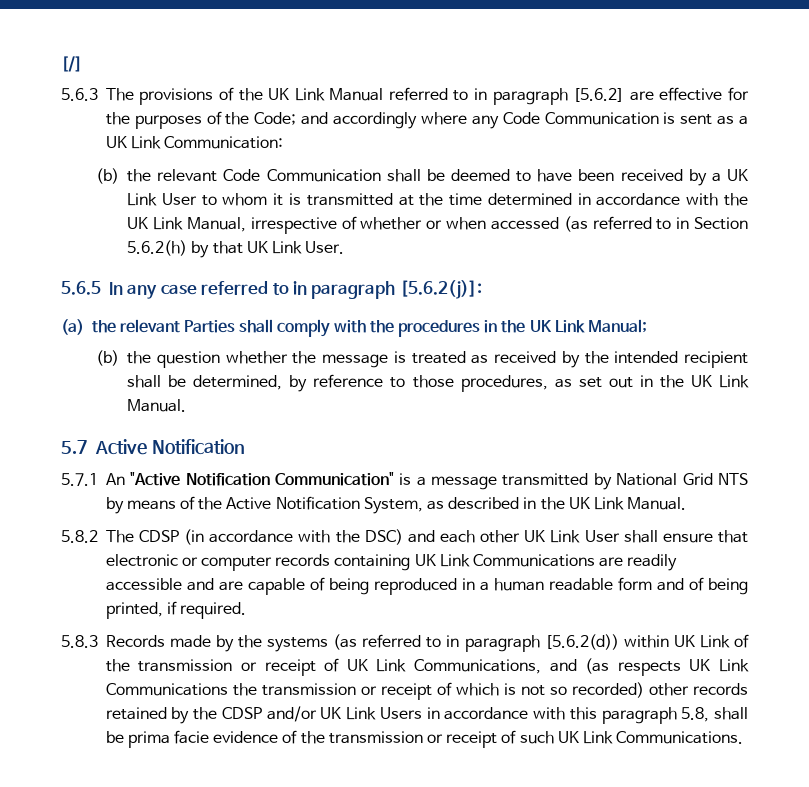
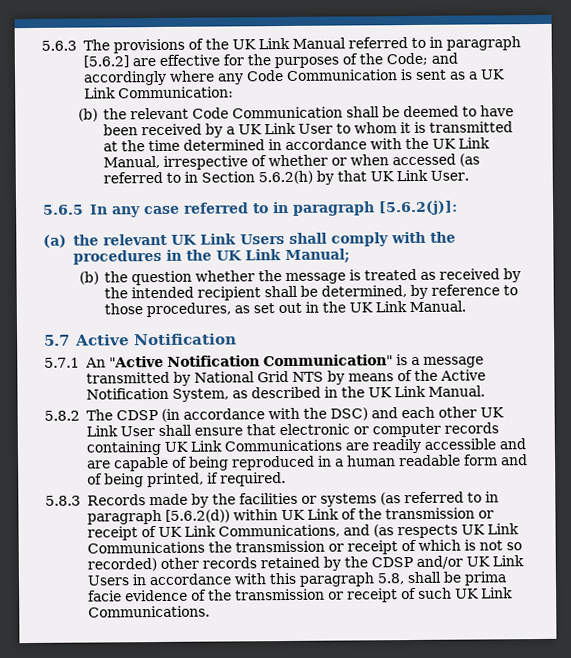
- [/]
- (a) the relevant Parties shall comply with the procedures in the UK Link Manual;
+ (a) the relevant UK Link Users shall comply with the procedures in the UK Link Manual;
- 5.8.3 Records made by the systems (as referred to in paragraph [5.6.2(d)) within UK Link of the transmission or receipt of UK Link Communications, and (as respects UK Link Communications the transmission or receipt of which is not so recorded) other records retained by the CDSP and/or UK Link Users in accordance with this paragraph 5.8, shall be prima facie evidence of the transmission or receipt of such UK Link Communications.
+ 5.8.3 Records made by the facilities or systems (as referred to in paragraph [5.6.2(d)) within UK Link of the transmission or receipt of UK Link Communications, and (as respects UK Link Communications the transmission or receipt of which is not so recorded) other records retained by the CDSP and/or UK Link Users in accordance with this paragraph 5.8, shall be prima facie evidence of the transmission or receipt of such UK Link Communications.

